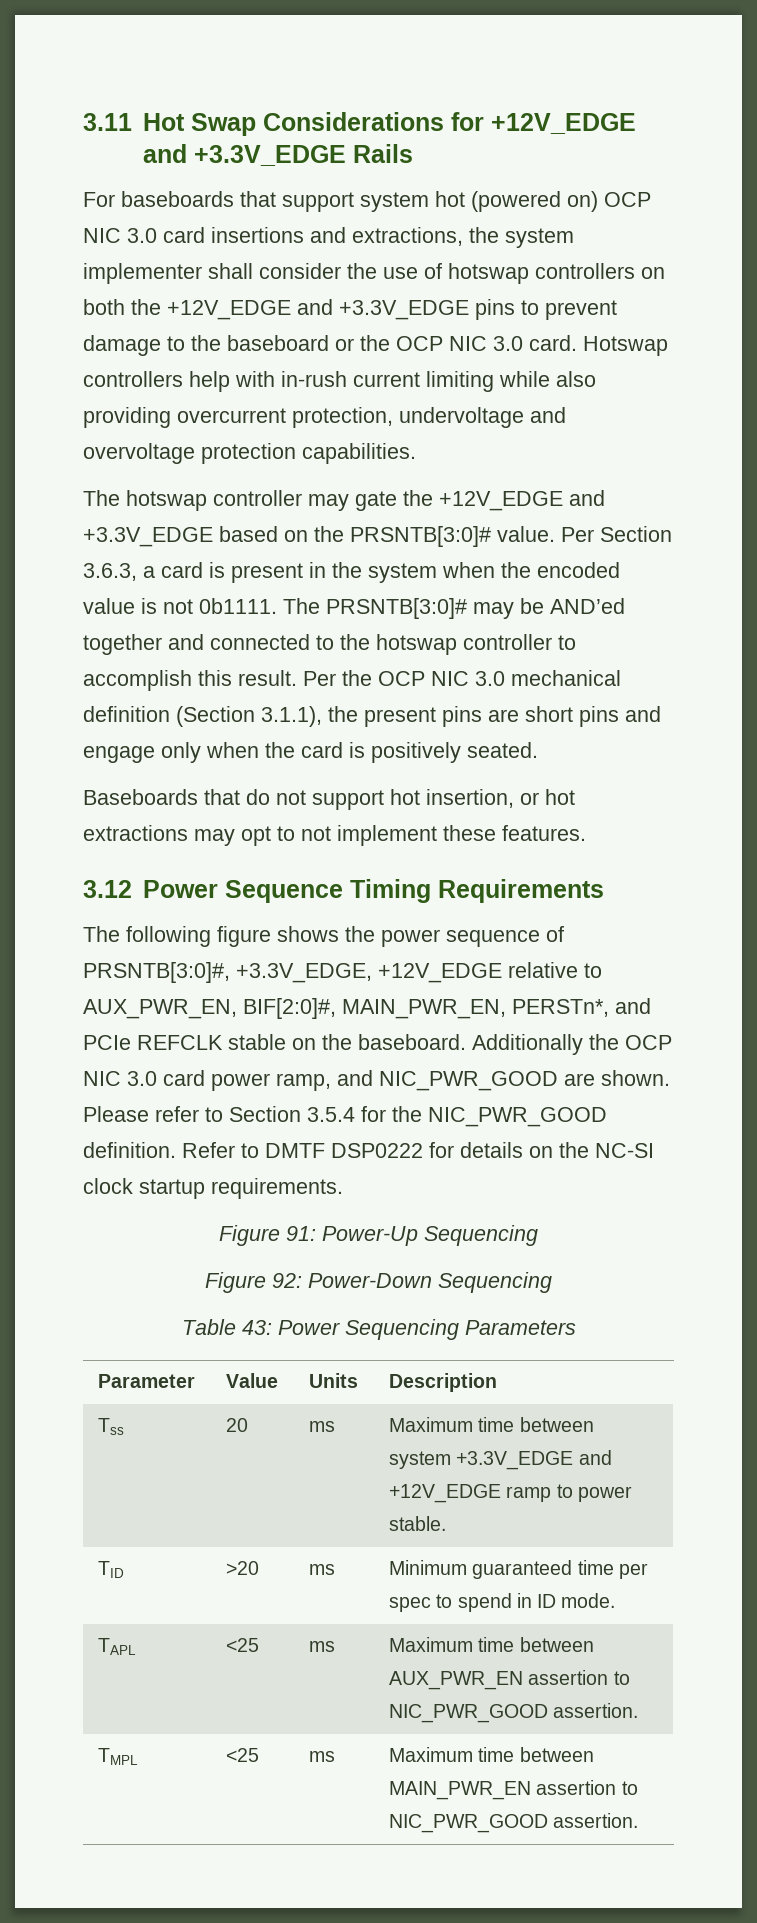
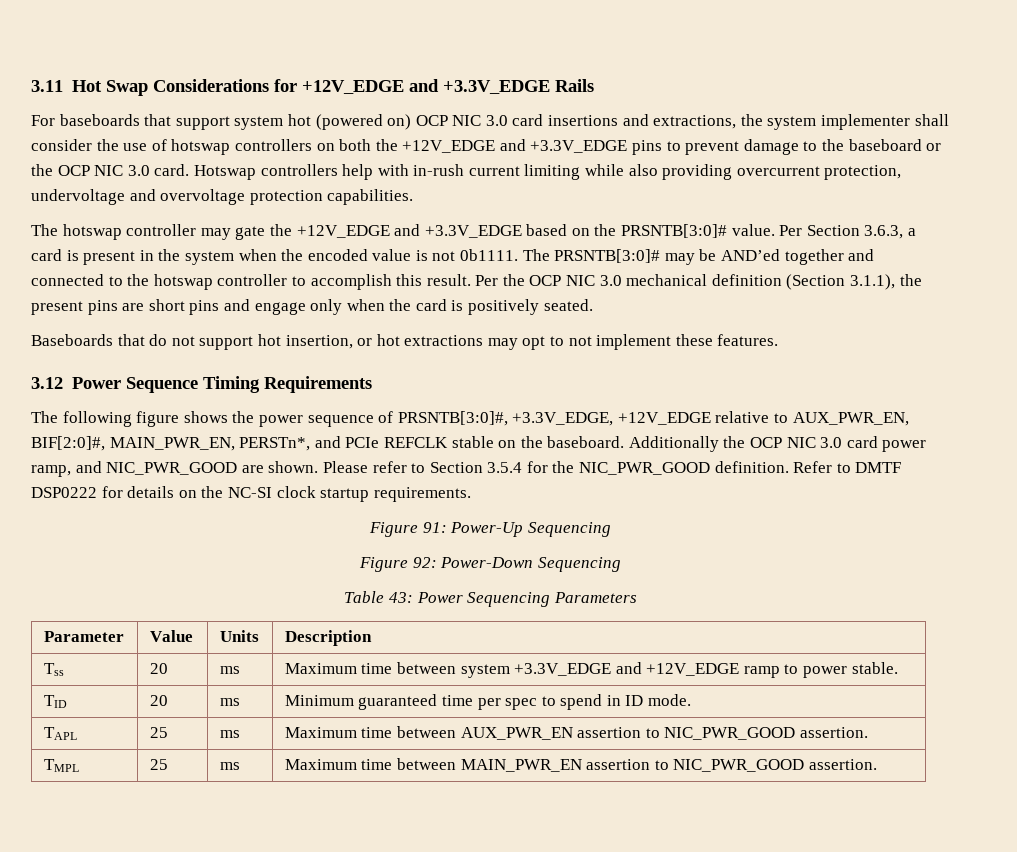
- TID | >20 | ms | Minimum guaranteed time per spec to spend in ID mode.
+ TID | 20 | ms | Minimum guaranteed time per spec to spend in ID mode.
- TAPL | <25 | ms | Maximum time between AUX_PWR_EN assertion to NIC_PWR_GOOD assertion.
+ TAPL | 25 | ms | Maximum time between AUX_PWR_EN assertion to NIC_PWR_GOOD assertion.
- TMPL | <25 | ms | Maximum time between MAIN_PWR_EN assertion to NIC_PWR_GOOD assertion.
+ TMPL | 25 | ms | Maximum time between MAIN_PWR_EN assertion to NIC_PWR_GOOD assertion.

